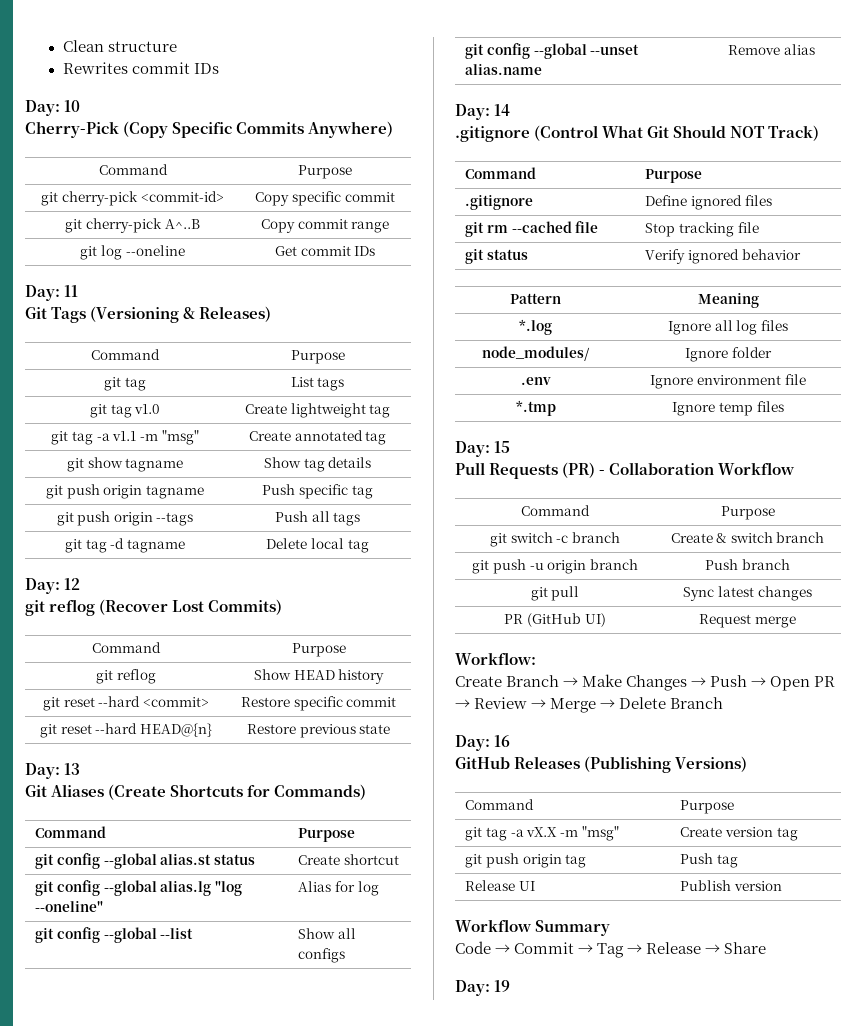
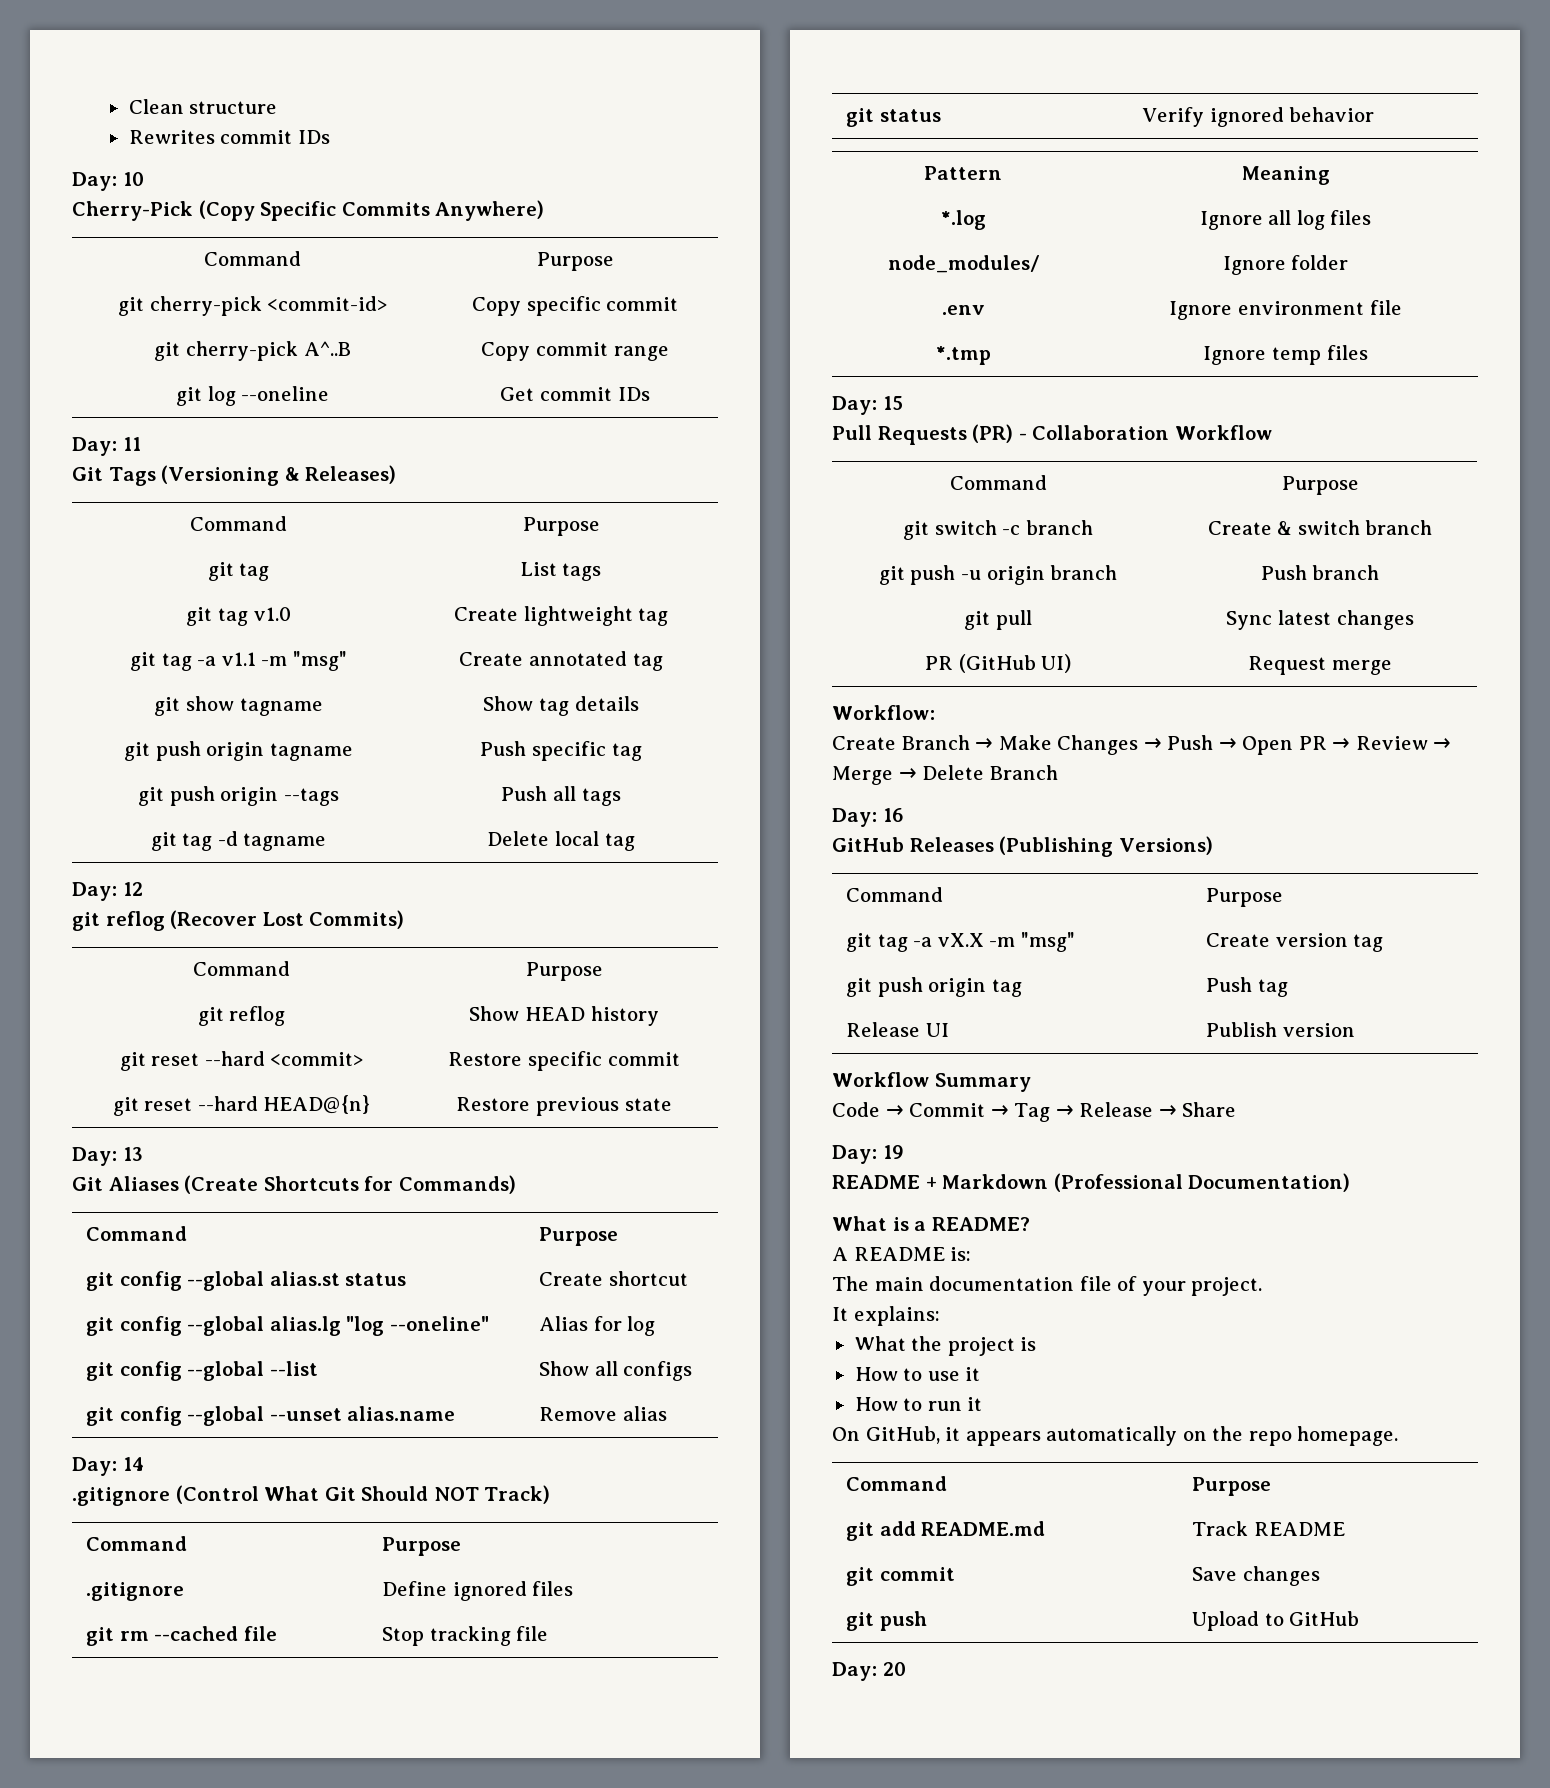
+ README + Markdown (Professional Documentation)
+ What is a README?
+ A README is:
+ The main documentation file of your project.
+ It explains:
+ What the project is
+ How to use it
+ How to run it
+ On GitHub, it appears automatically on the repo homepage.
+ Command | Purpose
+ git add README.md | Track README
+ git commit | Save changes
+ git push | Upload to GitHub
+ Day: 20

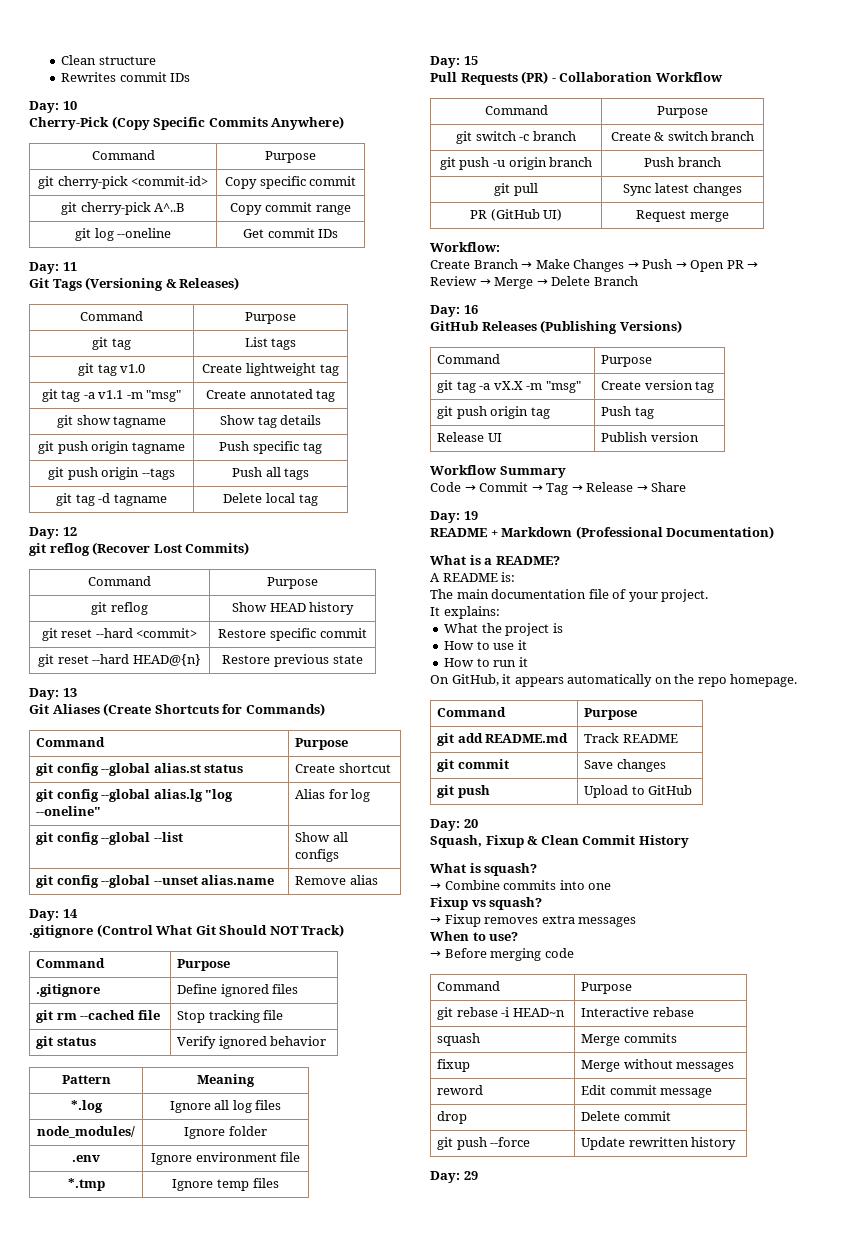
+ Squash, Fixup & Clean Commit History
+ What is squash?
+ → Combine commits into one
+ Fixup vs squash?
+ → Fixup removes extra messages
+ When to use?
+ → Before merging code
+ Command | Purpose
+ git rebase -i HEAD~n | Interactive rebase
+ squash | Merge commits
+ fixup | Merge without messages
+ reword | Edit commit message
+ drop | Delete commit
+ git push --force | Update rewritten history
+ Day: 29

